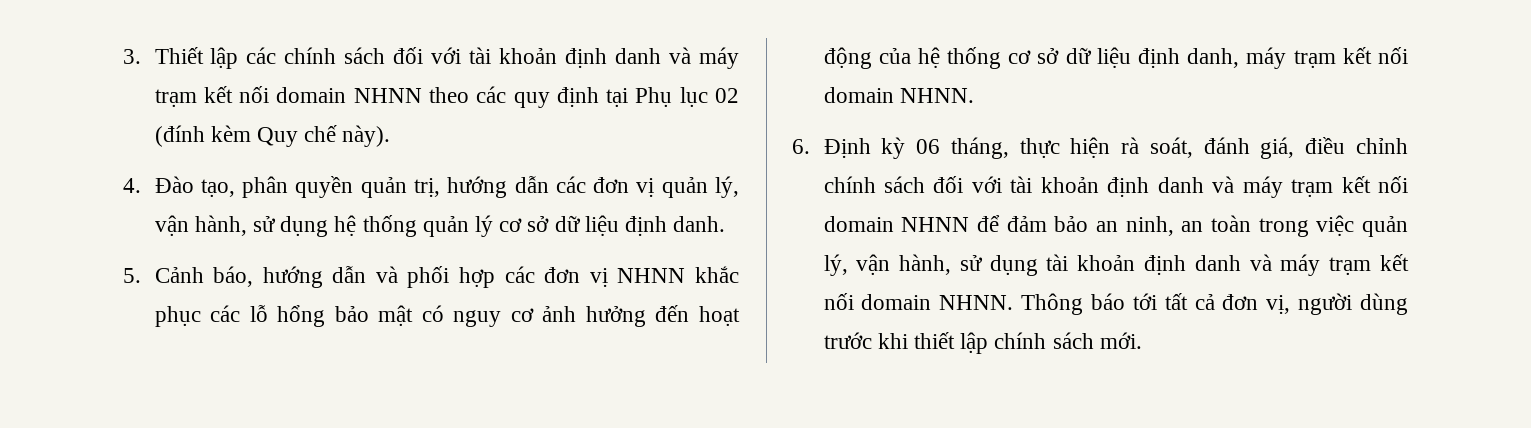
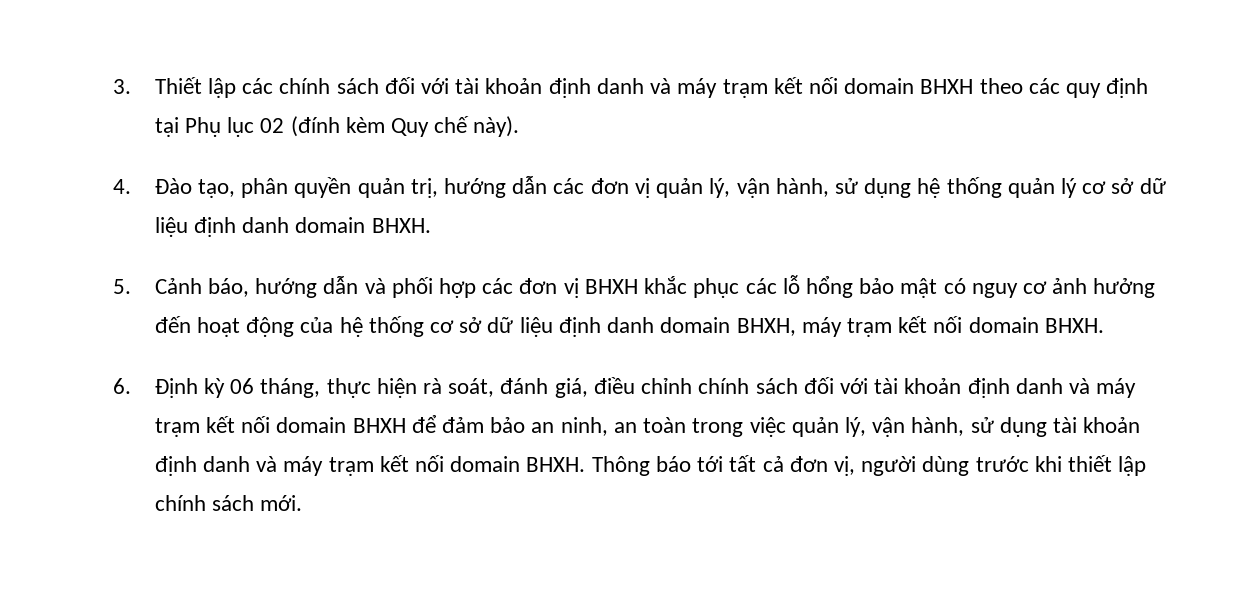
- 3. Thiết lập các chính sách đối với tài khoản định danh và máy trạm kết nối domain NHNN theo các quy định tại Phụ lục 02 (đính kèm Quy chế này).
+ 3. Thiết lập các chính sách đối với tài khoản định danh và máy trạm kết nối domain BHXH theo các quy định tại Phụ lục 02 (đính kèm Quy chế này).
- 4. Đào tạo, phân quyền quản trị, hướng dẫn các đơn vị quản lý, vận hành, sử dụng hệ thống quản lý cơ sở dữ liệu định danh.
+ 4. Đào tạo, phân quyền quản trị, hướng dẫn các đơn vị quản lý, vận hành, sử dụng hệ thống quản lý cơ sở dữ liệu định danh domain BHXH.
- 5. Cảnh báo, hướng dẫn và phối hợp các đơn vị NHNN khắc phục các lỗ hổng bảo mật có nguy cơ ảnh hưởng đến hoạt động của hệ thống cơ sở dữ liệu định danh, máy trạm kết nối domain NHNN.
+ 5. Cảnh báo, hướng dẫn và phối hợp các đơn vị BHXH khắc phục các lỗ hổng bảo mật có nguy cơ ảnh hưởng đến hoạt động của hệ thống cơ sở dữ liệu định danh domain BHXH, máy trạm kết nối domain BHXH.
- 6. Định kỳ 06 tháng, thực hiện rà soát, đánh giá, điều chỉnh chính sách đối với tài khoản định danh và máy trạm kết nối domain NHNN để đảm bảo an ninh, an toàn trong việc quản lý, vận hành, sử dụng tài khoản định danh và máy trạm kết nối domain NHNN.
+ 6. Định kỳ 06 tháng, thực hiện rà soát, đánh giá, điều chỉnh chính sách đối với tài khoản định danh và máy trạm kết nối domain BHXH để đảm bảo an ninh, an toàn trong việc quản lý, vận hành, sử dụng tài khoản định danh và máy trạm kết nối domain BHXH.

